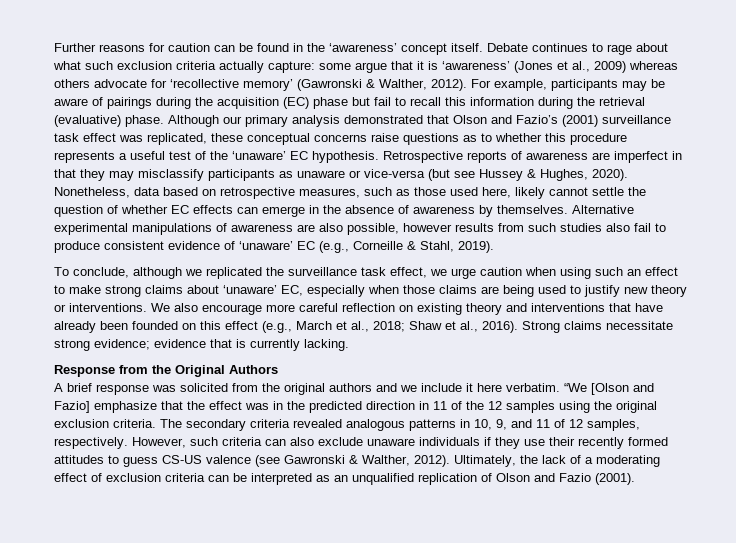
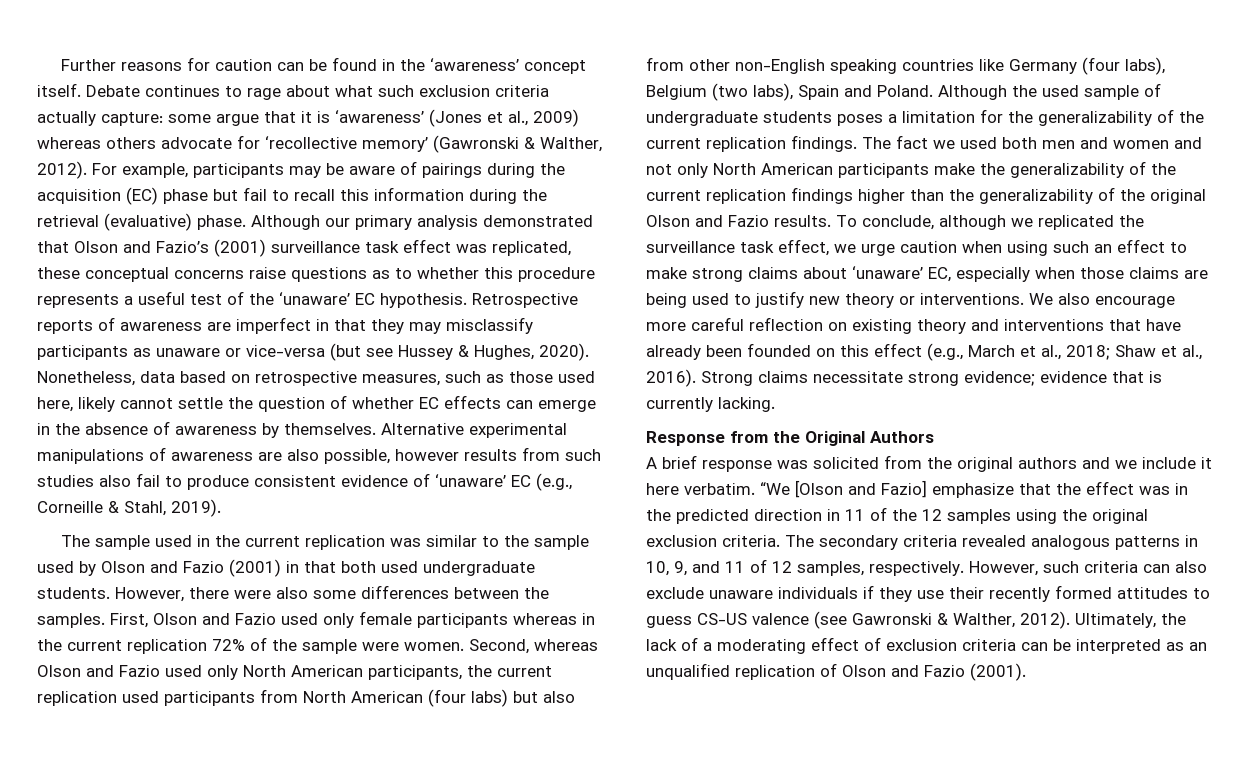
+ The sample used in the current replication was similar to the sample used by Olson and Fazio (2001) in that both used undergraduate students. However, there were also some differences between the samples. First, Olson and Fazio used only female participants whereas in the current replication 72% of the sample were women. Second, whereas Olson and Fazio used only North American participants, the current replication used participants from North American (four labs) but also from other non-English speaking countries like Germany (four labs), Belgium (two labs), Spain and Poland. Although the used sample of undergraduate students poses a limitation for the generalizability of the current replication findings. The fact we used both men and women and not only North American participants make the generalizability of the current replication findings higher than the generalizability of the original Olson and Fazio results.

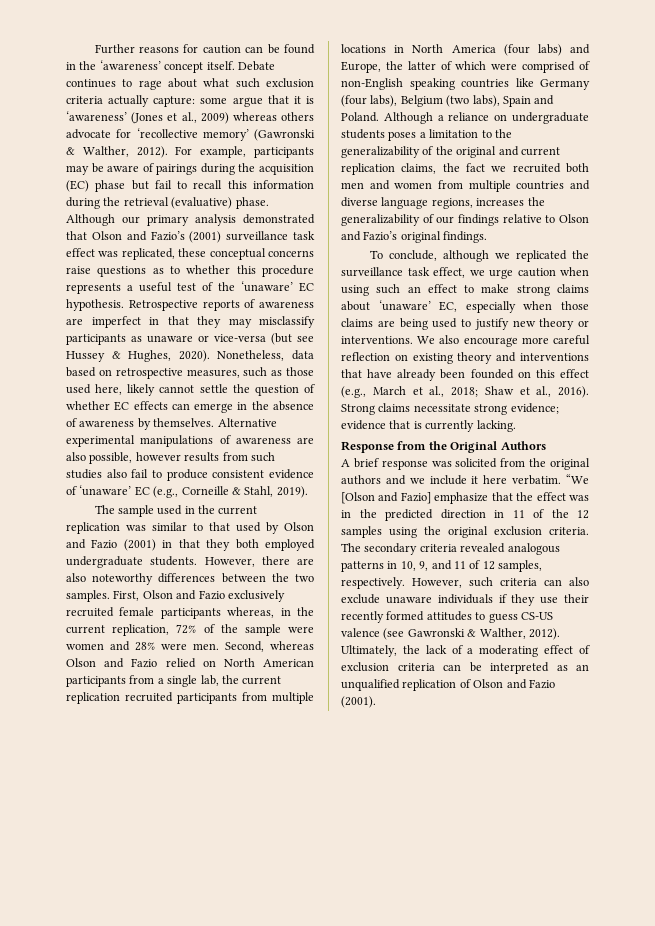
- The sample used in the current replication was similar to the sample used by Olson and Fazio (2001) in that both used undergraduate students.
+ The sample used in the current replication was similar to that used by Olson and Fazio (2001) in that they both employed undergraduate students.
- However, there were also some differences between the samples.
+ However, there are also noteworthy differences between the two samples.
- First, Olson and Fazio used only female participants whereas in the current replication 72% of the sample were women.
+ First, Olson and Fazio exclusively recruited female participants whereas, in the current replication, 72% of the sample were women and 28% were men.
- Second, whereas Olson and Fazio used only North American participants, the current replication used participants from North American (four labs) but also from other non-English speaking countries like Germany (four labs), Belgium (two labs), Spain and Poland.
+ Second, whereas Olson and Fazio relied on North American participants from a single lab, the current replication recruited participants from multiple locations in North America (four labs) and Europe, the latter of which were comprised of non-English speaking countries like Germany (four labs), Belgium (two labs), Spain and Poland.
- Although the used sample of undergraduate students poses a limitation for the generalizability of the current replication findings. The fact we used both men and women and not only North American participants make the generalizability of the current replication findings higher than the generalizability of the original Olson and Fazio results. To conclude, although we replicated the surveillance task effect, we urge caution when using such an effect to make strong claims about ‘unaware’ EC, especially when those claims are being used to justify new theory or interventions.
+ Although a reliance on undergraduate students poses a limitation to the generalizability of the original and current replication claims, the fact we recruited both men and women from multiple countries and diverse language regions, increases the generalizability of our findings relative to Olson and Fazio’s original findings.
+ To conclude, although we replicated the surveillance task effect, we urge caution when using such an effect to make strong claims about ‘unaware’ EC, especially when those claims are being used to justify new theory or interventions.

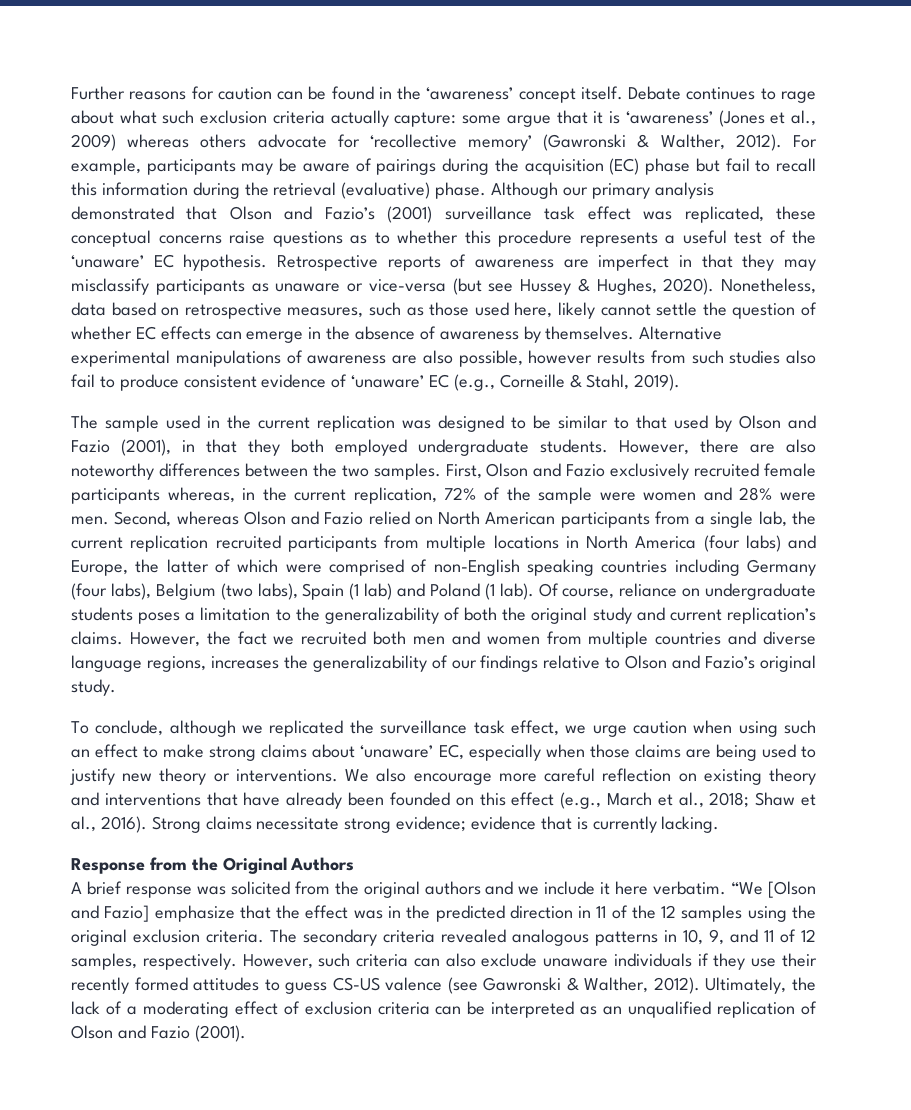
- The sample used in the current replication was similar to that used by Olson and Fazio (2001) in that they both employed undergraduate students.
+ The sample used in the current replication was designed to be similar to that used by Olson and Fazio (2001), in that they both employed undergraduate students.
- Second, whereas Olson and Fazio relied on North American participants from a single lab, the current replication recruited participants from multiple locations in North America (four labs) and Europe, the latter of which were comprised of non-English speaking countries like Germany (four labs), Belgium (two labs), Spain and Poland. Although a reliance on undergraduate students poses a limitation to the generalizability of the original and current replication claims, the fact we recruited both men and women from multiple countries and diverse language regions, increases the generalizability of our findings relative to Olson and Fazio’s original findings.
+ Second, whereas Olson and Fazio relied on North American participants from a single lab, the current replication recruited participants from multiple locations in North America (four labs) and Europe, the latter of which were comprised of non-English speaking countries including Germany (four labs), Belgium (two labs), Spain (1 lab) and Poland (1 lab). Of course, reliance on undergraduate students poses a limitation to the generalizability of both the original study and current replication’s claims. However, the fact we recruited both men and women from multiple countries and diverse language regions, increases the generalizability of our findings relative to Olson and Fazio’s original study.

